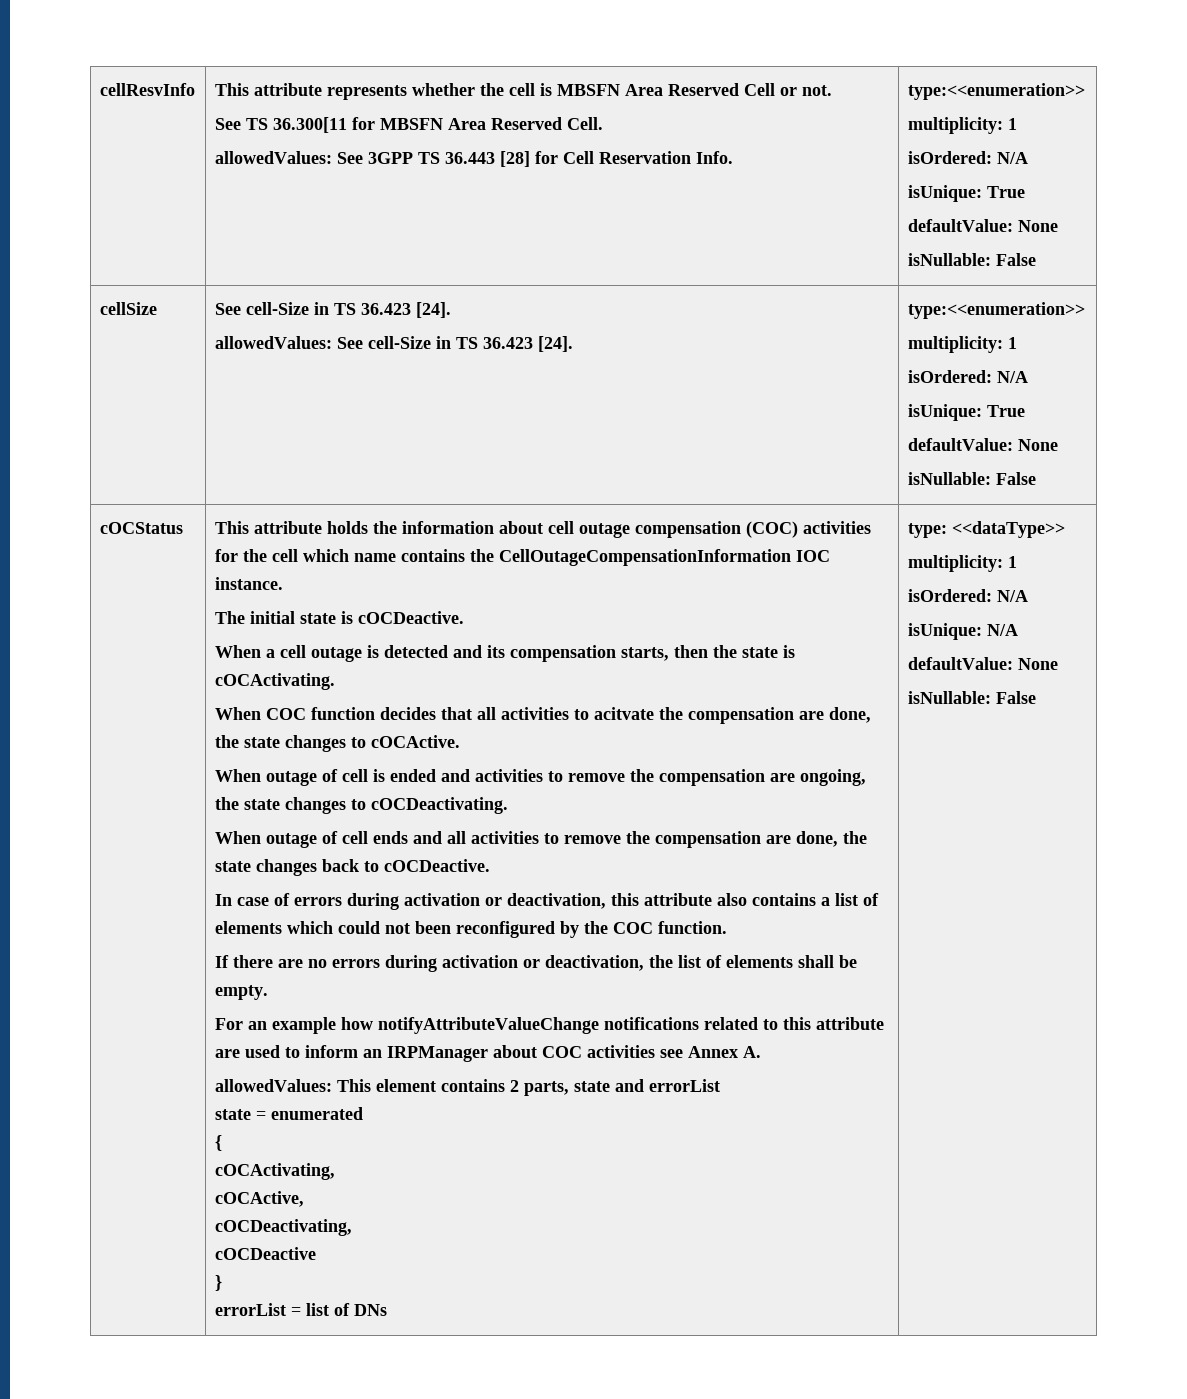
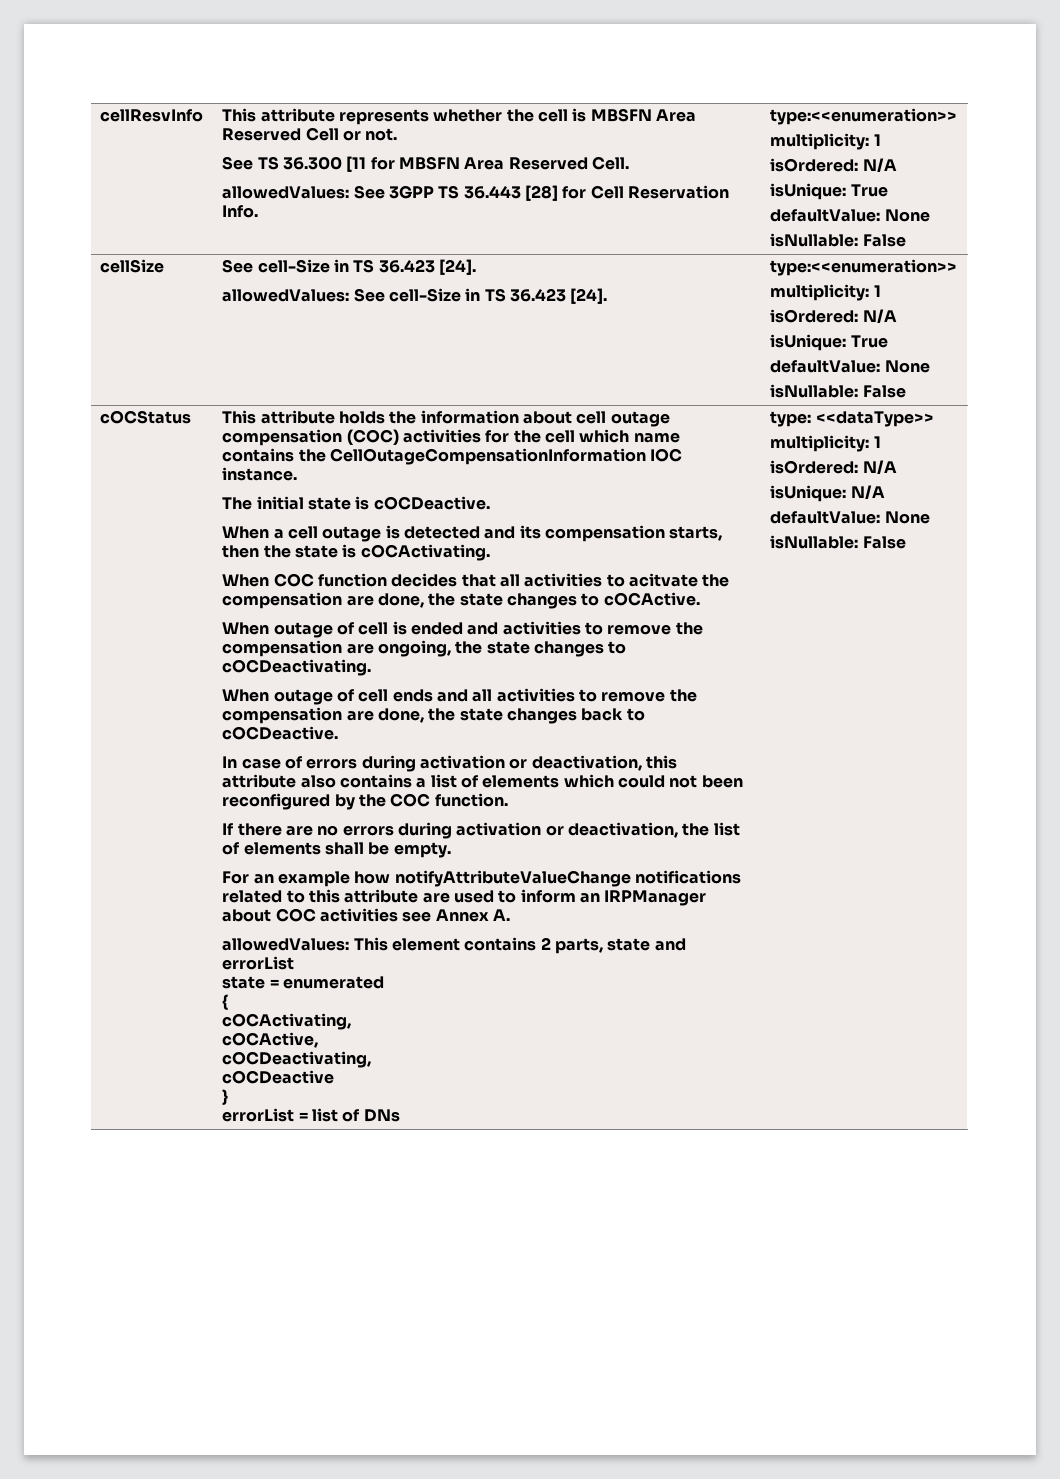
- See TS 36.300[11 for MBSFN Area Reserved Cell.
+ See TS 36.300 [11 for MBSFN Area Reserved Cell.

